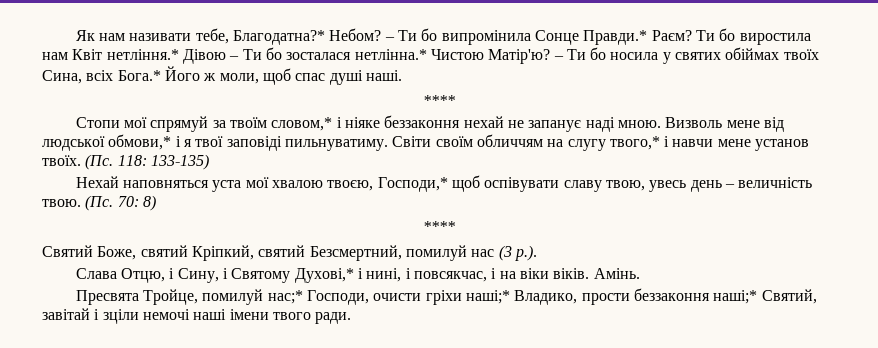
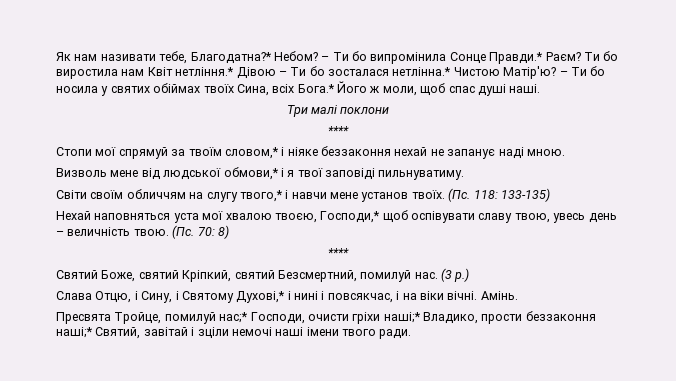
+ Три малі поклони
- Стопи мої спрямуй за твоїм словом,* і ніяке беззаконня нехай не запанує наді мною. Визволь мене від людської обмови,* і я твої заповіді пильнуватиму. Світи своїм обличчям на слугу твого,* і навчи мене установ твоїх.
+ Стопи мої спрямуй за твоїм словом,* і ніяке беззаконня нехай не запанує наді мною.
+ Визволь мене від людської обмови,* і я твої заповіді пильнуватиму.
+ Світи своїм обличчям на слугу твого,* і навчи мене установ твоїх.
- Святий Боже, святий Кріпкий, святий Безсмертний, помилуй нас (3 р.).
+ Святий Боже, святий Кріпкий, святий Безсмертний, помилуй нас. (3 р.)
- Слава Отцю, і Сину, і Святому Духові,* і нині, і повсякчас, і на віки віків.
+ Слава Отцю, і Сину, і Святому Духові,* і нині і повсякчас, і на віки вічні.

